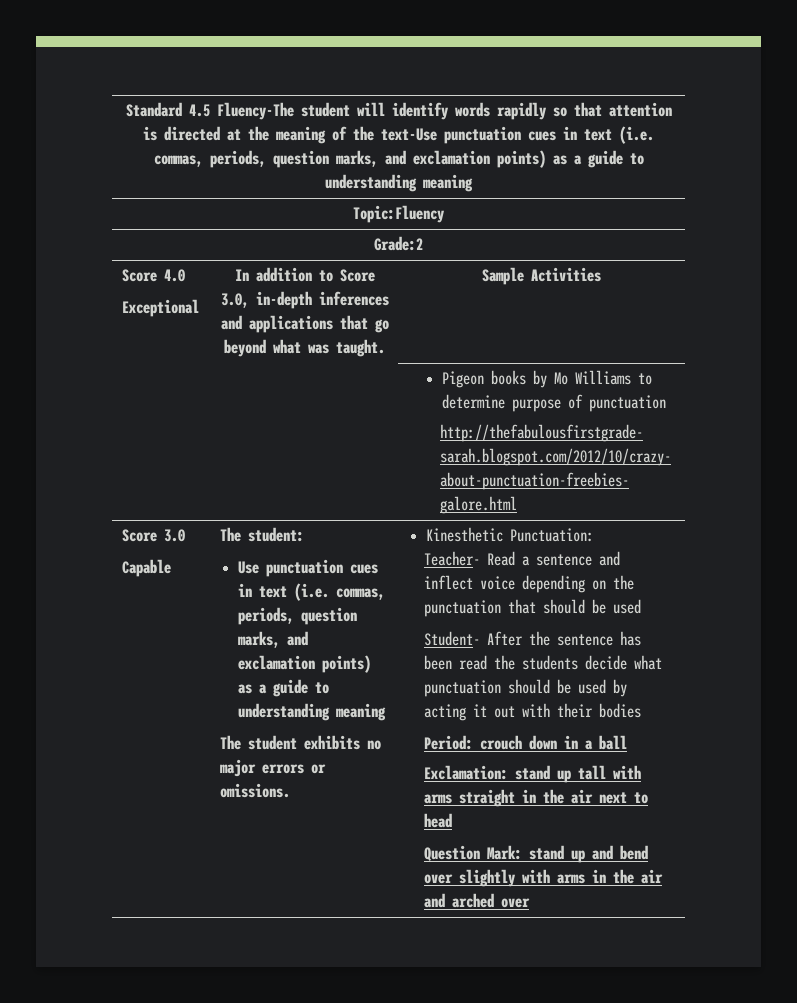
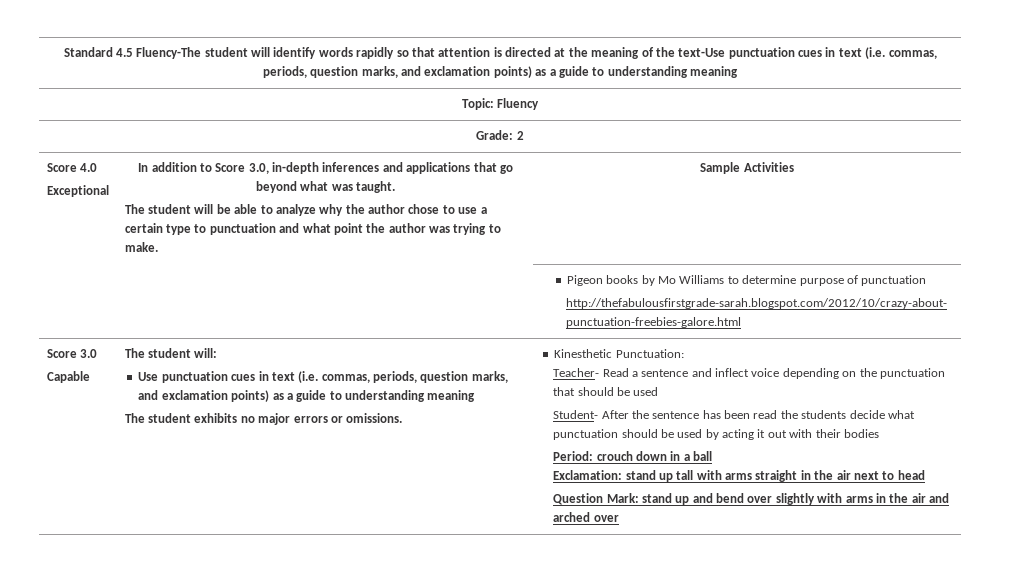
- Topic:Fluency
- Grade:2
+ Topic: Fluency
+ Grade: 2
+ The student will be able to analyze why the author chose to use a certain type to punctuation and what point the author was trying to make.
- The student:
+ The student will:

